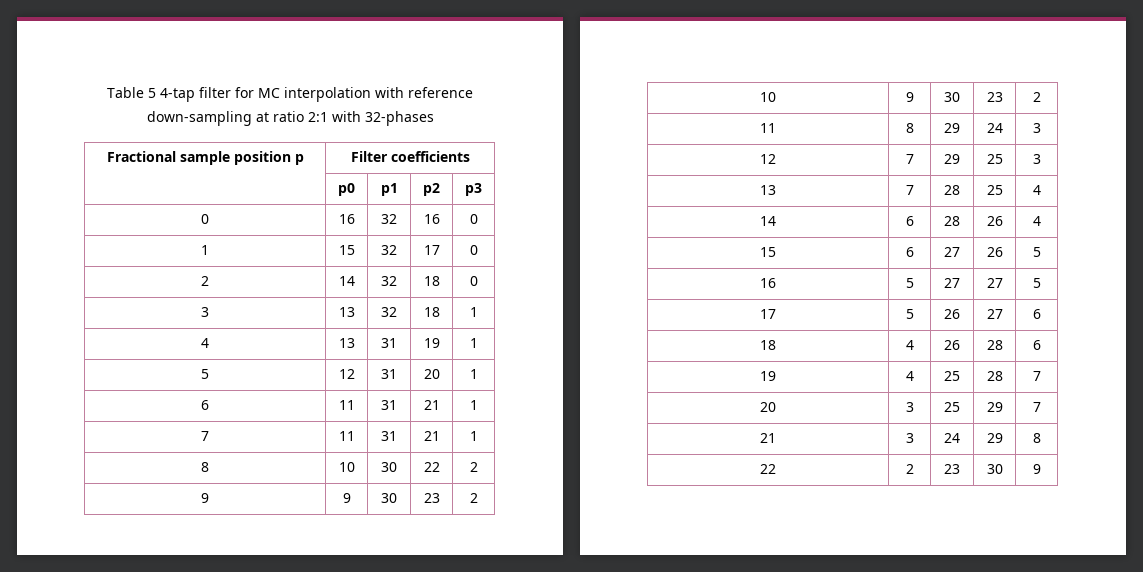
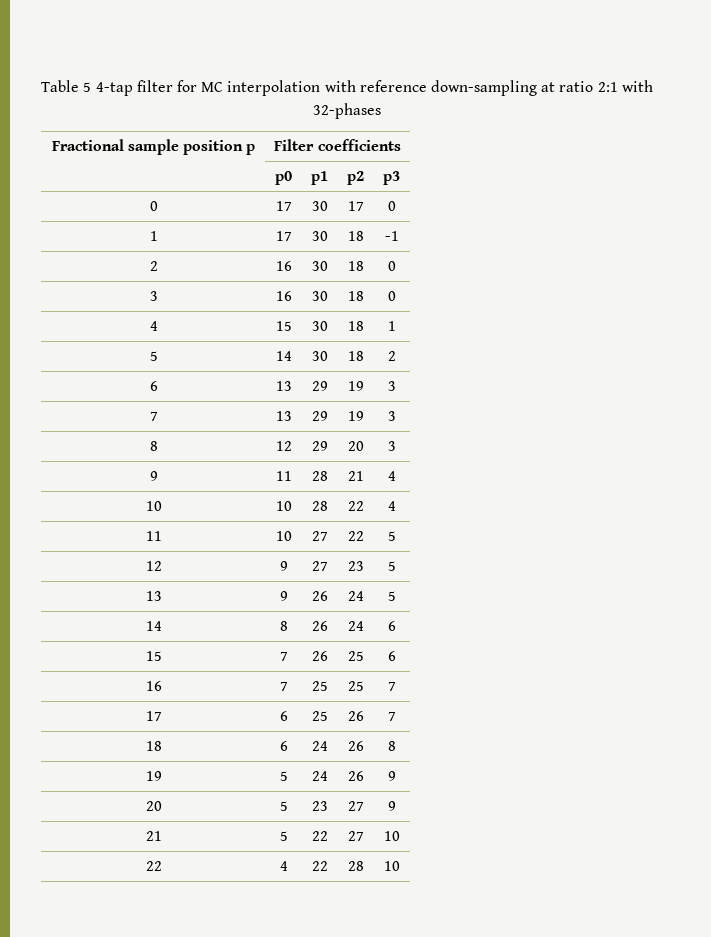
- 0 | 16 | 32 | 16 | 0
+ 0 | 17 | 30 | 17 | 0
- 1 | 15 | 32 | 17 | 0
- 2 | 14 | 32 | 18 | 0
+ 1 | 17 | 30 | 18 | -1
+ 2 | 16 | 30 | 18 | 0
- 3 | 13 | 32 | 18 | 1
- 4 | 13 | 31 | 19 | 1
- 5 | 12 | 31 | 20 | 1
- 6 | 11 | 31 | 21 | 1
- 7 | 11 | 31 | 21 | 1
- 8 | 10 | 30 | 22 | 2
- 9 | 9 | 30 | 23 | 2
- 10 | 9 | 30 | 23 | 2
- 11 | 8 | 29 | 24 | 3
- 12 | 7 | 29 | 25 | 3
- 13 | 7 | 28 | 25 | 4
- 14 | 6 | 28 | 26 | 4
- 15 | 6 | 27 | 26 | 5
- 16 | 5 | 27 | 27 | 5
- 17 | 5 | 26 | 27 | 6
- 18 | 4 | 26 | 28 | 6
- 19 | 4 | 25 | 28 | 7
- 20 | 3 | 25 | 29 | 7
- 21 | 3 | 24 | 29 | 8
- 22 | 2 | 23 | 30 | 9
+ 3 | 16 | 30 | 18 | 0
+ 4 | 15 | 30 | 18 | 1
+ 5 | 14 | 30 | 18 | 2
+ 6 | 13 | 29 | 19 | 3
+ 7 | 13 | 29 | 19 | 3
+ 8 | 12 | 29 | 20 | 3
+ 9 | 11 | 28 | 21 | 4
+ 10 | 10 | 28 | 22 | 4
+ 11 | 10 | 27 | 22 | 5
+ 12 | 9 | 27 | 23 | 5
+ 13 | 9 | 26 | 24 | 5
+ 14 | 8 | 26 | 24 | 6
+ 15 | 7 | 26 | 25 | 6
+ 16 | 7 | 25 | 25 | 7
+ 17 | 6 | 25 | 26 | 7
+ 18 | 6 | 24 | 26 | 8
+ 19 | 5 | 24 | 26 | 9
+ 20 | 5 | 23 | 27 | 9
+ 21 | 5 | 22 | 27 | 10
+ 22 | 4 | 22 | 28 | 10

